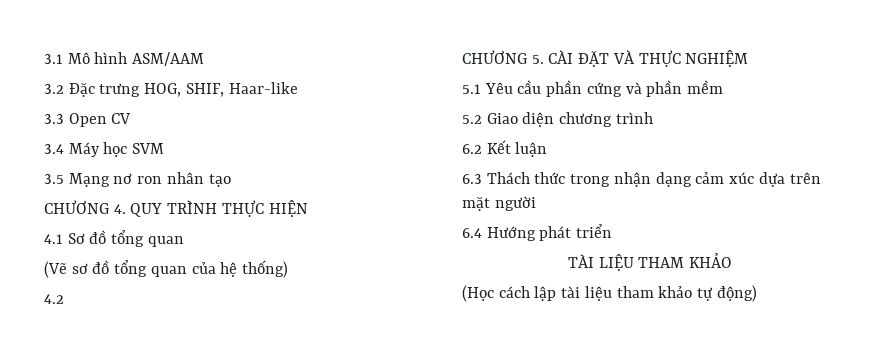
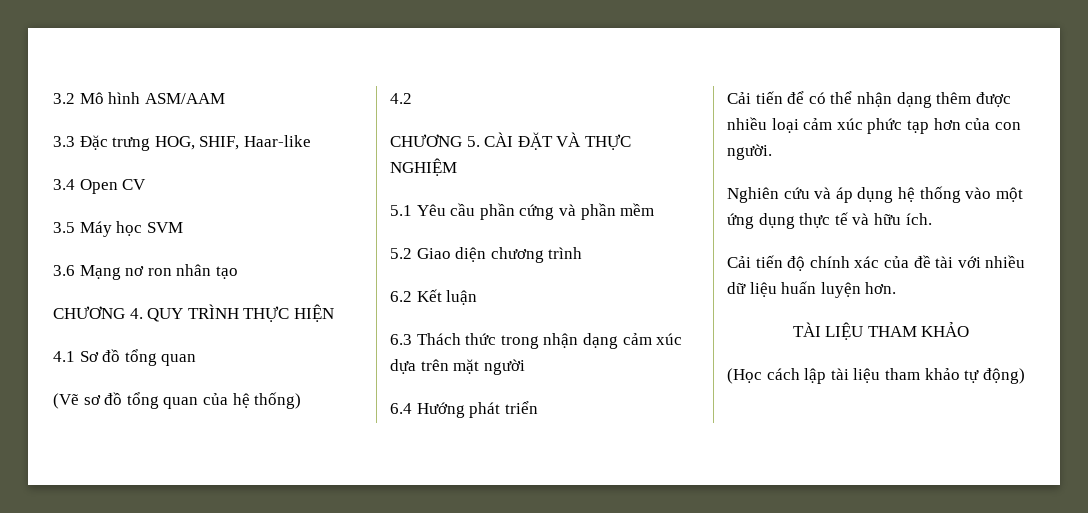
- 3.1 Mô hình ASM/AAM
+ 3.2 Mô hình ASM/AAM
- 3.2 Đặc trưng HOG, SHIF, Haar-like
+ 3.3 Đặc trưng HOG, SHIF, Haar-like
- 3.3 Open CV
+ 3.4 Open CV
- 3.4 Máy học SVM
+ 3.5 Máy học SVM
- 3.5 Mạng nơ ron nhân tạo
+ 3.6 Mạng nơ ron nhân tạo
+ Cải tiến để có thể nhận dạng thêm được nhiều loại cảm xúc phức tạp hơn của con người.
+ Nghiên cứu và áp dụng hệ thống vào một ứng dụng thực tế và hữu ích.
+ Cải tiến độ chính xác của đề tài với nhiều dữ liệu huấn luyện hơn.

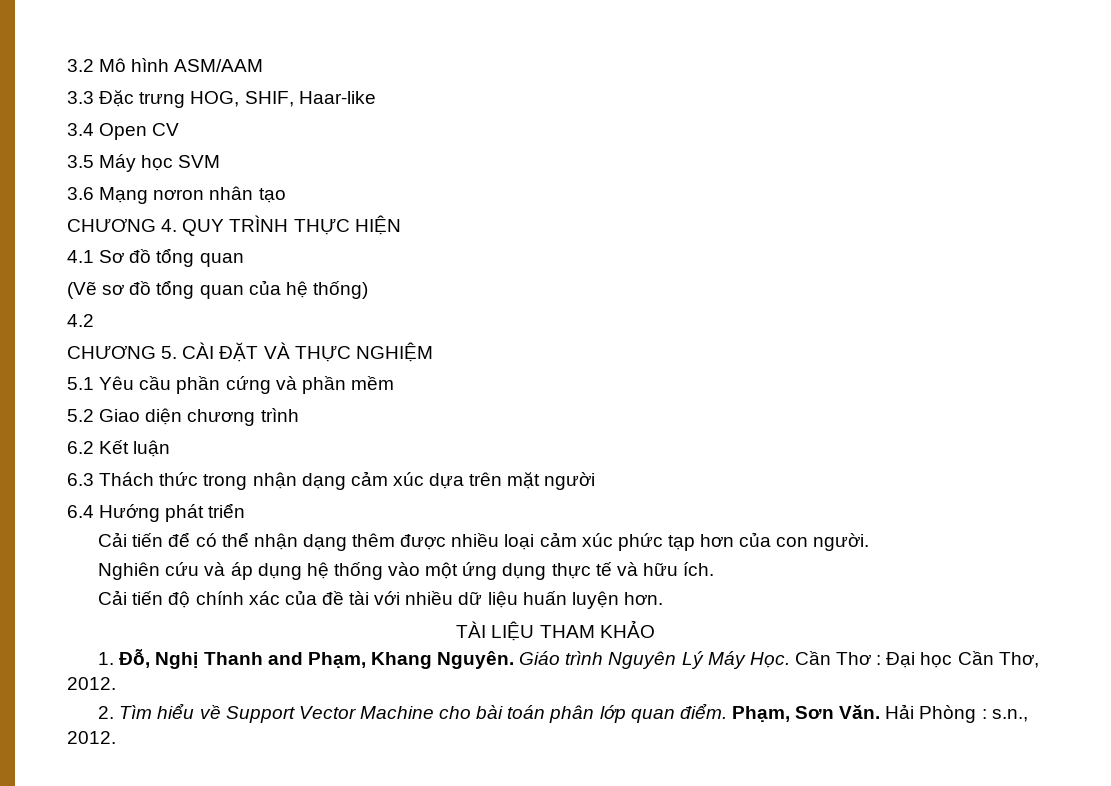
- 3.6 Mạng nơ ron nhân tạo
+ 3.6 Mạng nơron nhân tạo
- (Học cách lập tài liệu tham khảo tự động)
+ 1. Đỗ, Nghị Thanh and Phạm, Khang Nguyên. Giáo trình Nguyên Lý Máy Học. Cần Thơ : Đại học Cần Thơ, 2012.
+ 2. Tìm hiểu về Support Vector Machine cho bài toán phân lớp quan điểm. Phạm, Sơn Văn. Hải Phòng : s.n., 2012.

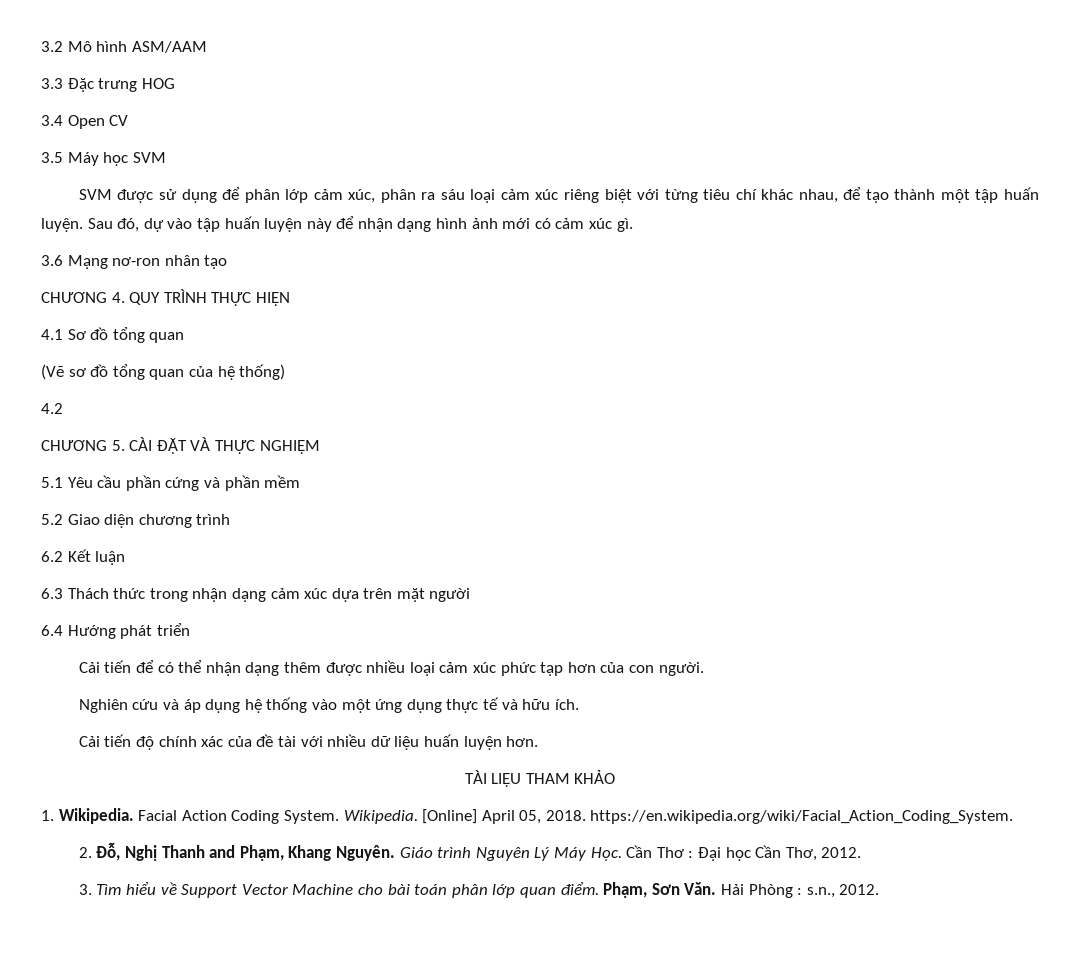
- 3.3 Đặc trưng HOG, SHIF, Haar-like
+ 3.3 Đặc trưng HOG
+ SVM được sử dụng để phân lớp cảm xúc, phân ra sáu loại cảm xúc riêng biệt với từng tiêu chí khác nhau, để tạo thành một tập huấn luyện. Sau đó, dự vào tập huấn luyện này để nhận dạng hình ảnh mới có cảm xúc gì.
- 3.6 Mạng nơron nhân tạo
+ 3.6 Mạng nơ-ron nhân tạo
- 1. Đỗ, Nghị Thanh and Phạm, Khang Nguyên.
+ 1. Wikipedia. Facial Action Coding System. Wikipedia. [Online] April 05, 2018. https://en.wikipedia.org/wiki/Facial_Action_Coding_System.
+ 2. Đỗ, Nghị Thanh and Phạm, Khang Nguyên.
- 2. Tìm hiểu về Support Vector Machine cho bài toán phân lớp quan điểm.
+ 3. Tìm hiểu về Support Vector Machine cho bài toán phân lớp quan điểm.

